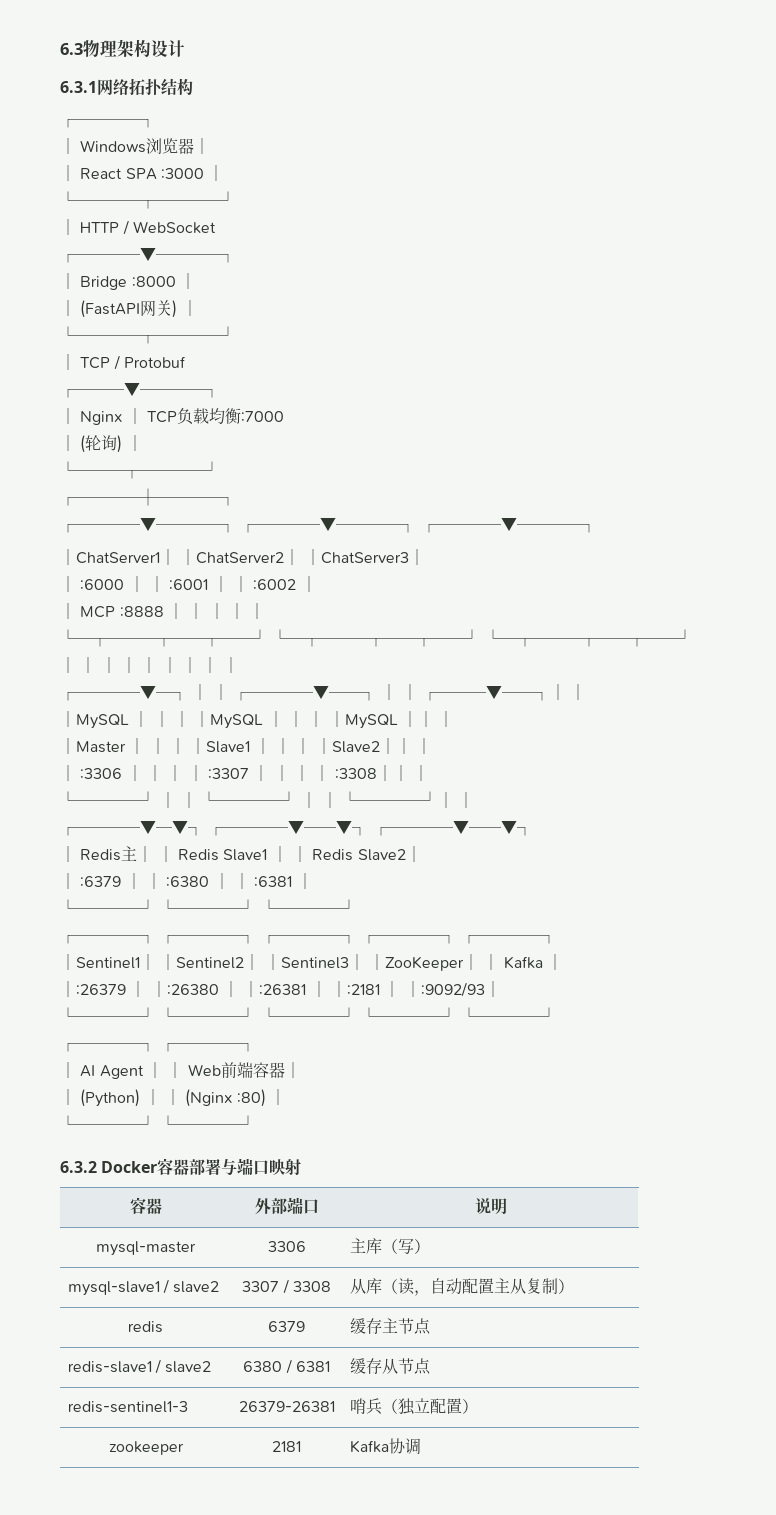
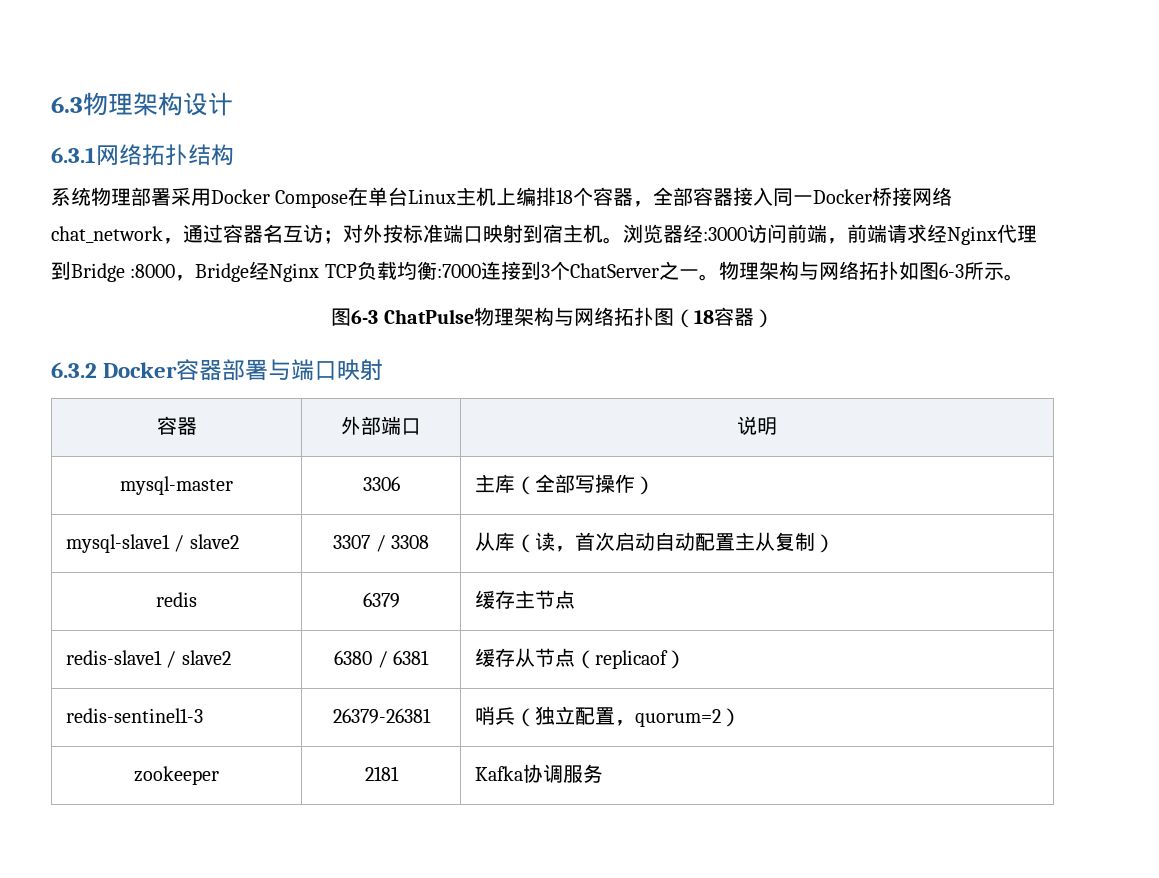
  6.3.1网络拓扑结构
- ┌────┐
- │ Windows浏览器│
- │ React SPA :3000 │
- └────┬────┘
- │ HTTP / WebSocket
- ┌────▼────┐
- │ Bridge :8000 │
- │ (FastAPI网关) │
- └────┬────┘
- │ TCP / Protobuf
- ┌───▼────┐
- │ Nginx │ TCP负载均衡:7000
- │ (轮询) │
- └───┬────┘
- ┌────┼────┐
- ┌────▼────┐ ┌────▼────┐ ┌────▼────┐
- │ChatServer1│ │ChatServer2│ │ChatServer3│
- │ :6000 │ │ :6001 │ │ :6002 │
- │ MCP :8888 │ │ │ │ │
- └─┬───┬──┬──┘ └─┬───┬──┬──┘ └─┬───┬──┬──┘
- │ │ │ │ │ │ │ │ │
- ┌────▼─┐ │ │ ┌────▼──┐ │ │ ┌───▼──┐│ │
- │MySQL │ │ │ │MySQL │ │ │ │MySQL ││ │
- │Master │ │ │ │Slave1 │ │ │ │Slave2││ │
- │ :3306 │ │ │ │ :3307 │ │ │ │ :3308││ │
- └────┘ │ │ └────┘ │ │ └────┘│ │
- ┌────▼─▼┐ ┌────▼──▼┐ ┌────▼──▼┐
- │ Redis主│ │ Redis Slave1 │ │ Redis Slave2│
- │ :6379 │ │ :6380 │ │ :6381 │
- └────┘ └────┘ └────┘
- ┌────┐ ┌────┐ ┌────┐ ┌────┐ ┌────┐
- │Sentinel1│ │Sentinel2│ │Sentinel3│ │ZooKeeper│ │ Kafka │
- │:26379 │ │:26380 │ │:26381 │ │:2181 │ │:9092/93│
- └────┘ └────┘ └────┘ └────┘ └────┘
- ┌────┐ ┌────┐
- │ AI Agent │ │ Web前端容器│
- │ (Python) │ │ (Nginx :80) │
- └────┘ └────┘
+ 系统物理部署采用Docker Compose在单台Linux主机上编排18个容器，全部容器接入同一Docker桥接网络chat_network，通过容器名互访；对外按标准端口映射到宿主机。浏览器经:3000访问前端，前端请求经Nginx代理到Bridge :8000，Bridge经Nginx TCP负载均衡:7000连接到3个ChatServer之一。物理架构与网络拓扑如图6-3所示。
+ 图6-3 ChatPulse物理架构与网络拓扑图（18容器）
- mysql-master | 3306 | 主库（写）
+ mysql-master | 3306 | 主库（全部写操作）
- mysql-slave1 / slave2 | 3307 / 3308 | 从库（读，自动配置主从复制）
+ mysql-slave1 / slave2 | 3307 / 3308 | 从库（读，首次启动自动配置主从复制）
- redis-slave1 / slave2 | 6380 / 6381 | 缓存从节点
+ redis-slave1 / slave2 | 6380 / 6381 | 缓存从节点（replicaof）
- redis-sentinel1-3 | 26379-26381 | 哨兵（独立配置）
+ redis-sentinel1-3 | 26379-26381 | 哨兵（独立配置，quorum=2）
- zookeeper | 2181 | Kafka协调
+ zookeeper | 2181 | Kafka协调服务

